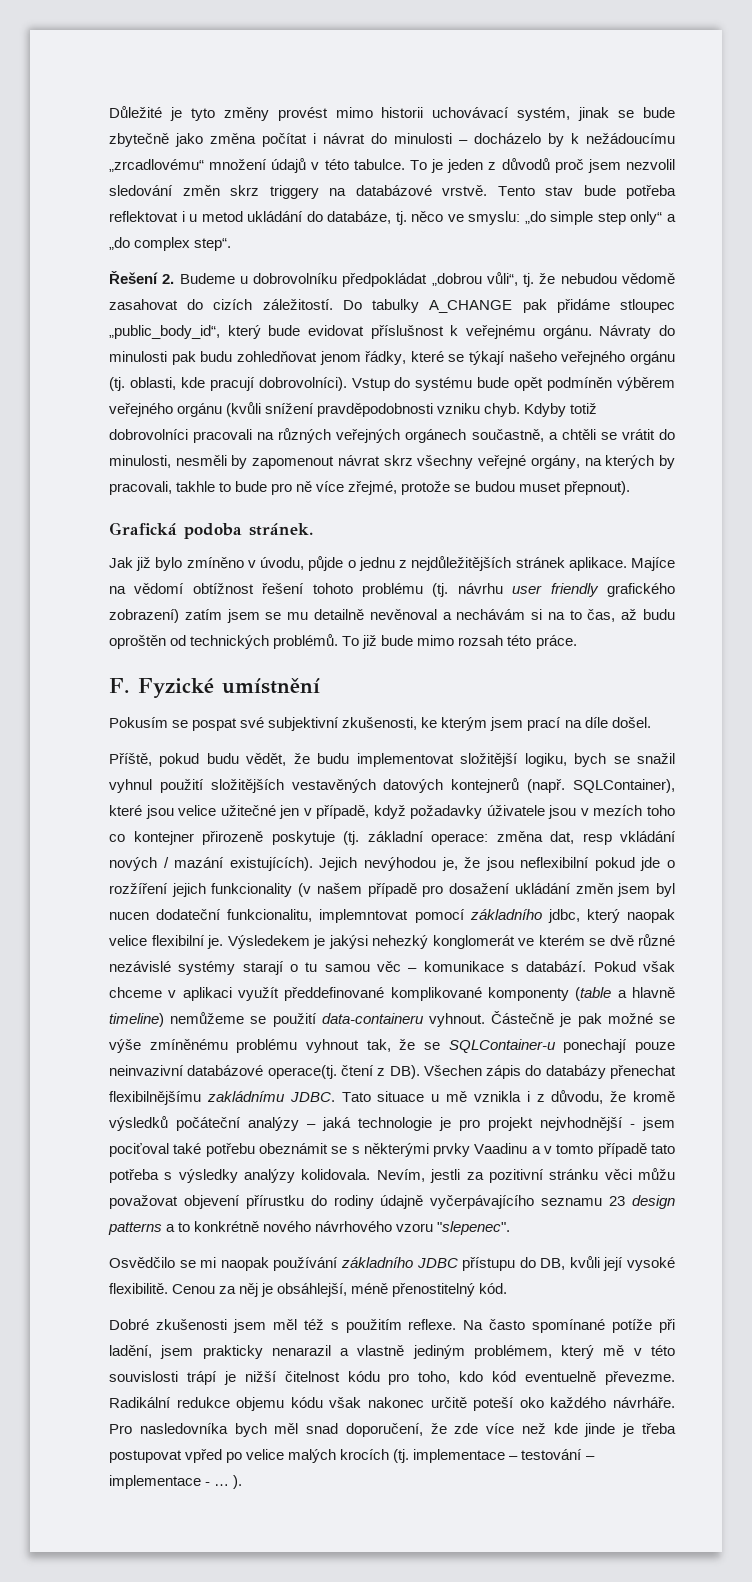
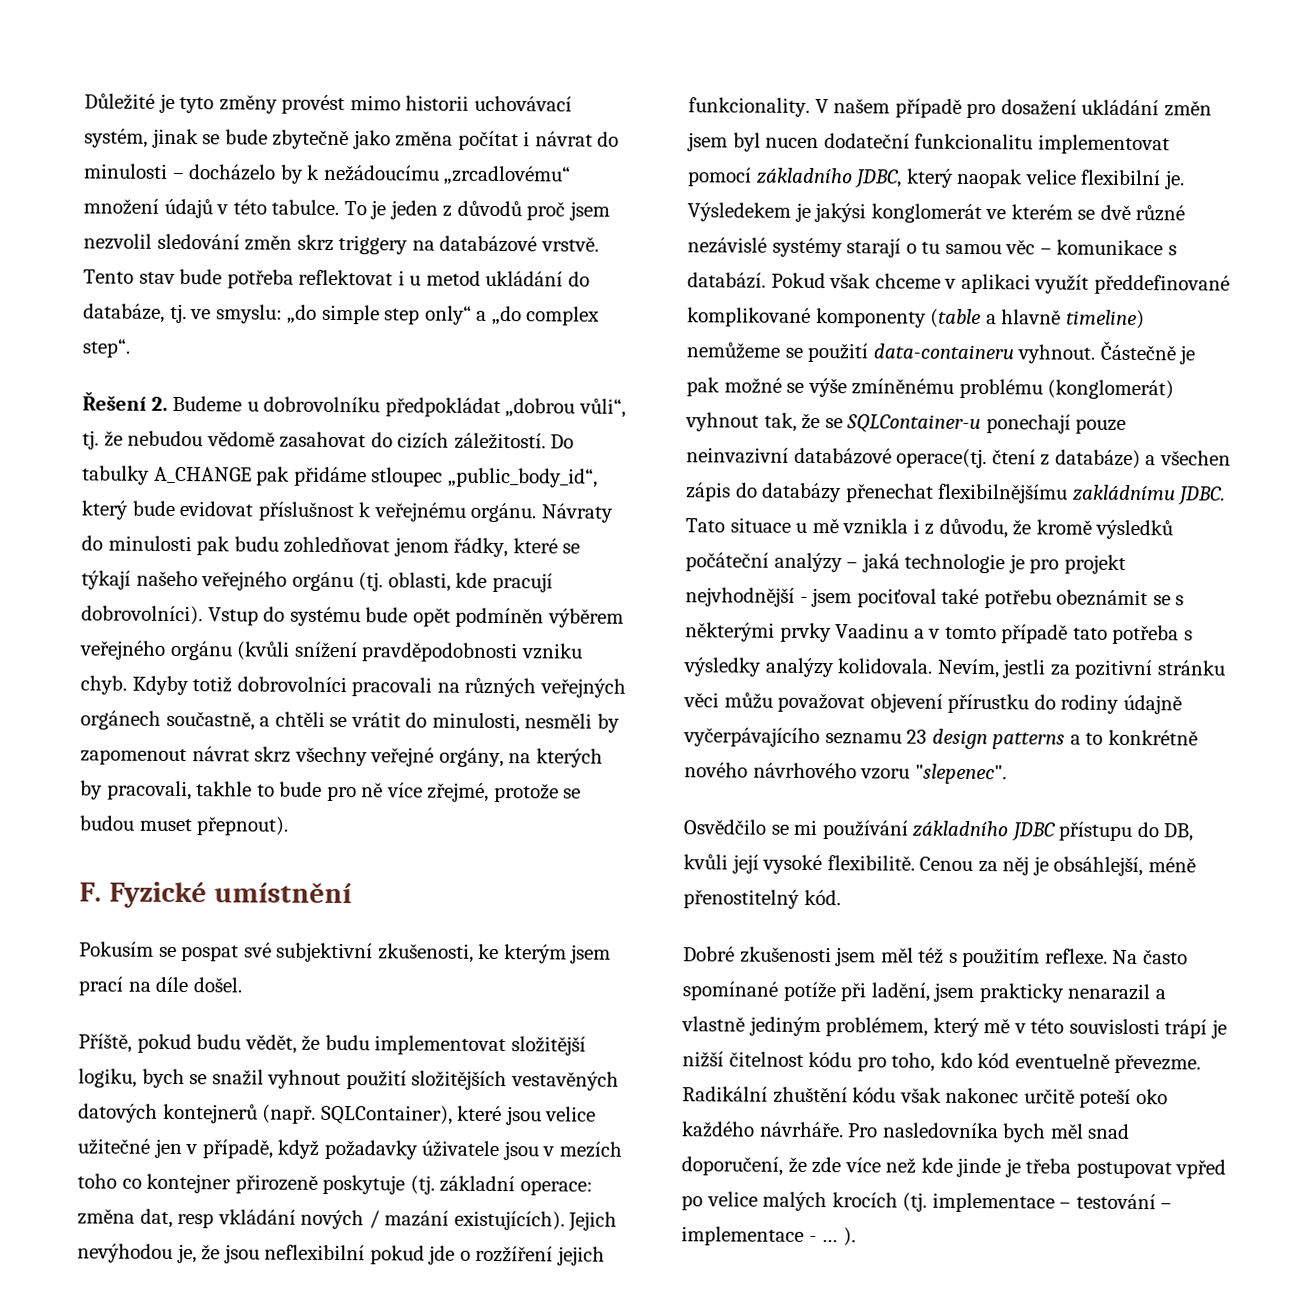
- Tento stav bude potřeba reflektovat i u metod ukládání do databáze, tj. něco ve smyslu: „do simple step only“ a „do complex step“.
+ Tento stav bude potřeba reflektovat i u metod ukládání do databáze, tj. ve smyslu: „do simple step only“ a „do complex step“.
- Grafická podoba stránek.
- Jak již bylo zmíněno v úvodu, půjde o jednu z nejdůležitějších stránek aplikace. Majíce na vědomí obtížnost řešení tohoto problému (tj. návrhu user friendly grafického zobrazení) zatím jsem se mu detailně nevěnoval a nechávám si na to čas, až budu oproštěn od technických problémů. To již bude mimo rozsah této práce.
- Příště, pokud budu vědět, že budu implementovat složitější logiku, bych se snažil vyhnul použití složitějších vestavěných datových kontejnerů (např.
+ Příště, pokud budu vědět, že budu implementovat složitější logiku, bych se snažil vyhnout použití složitějších vestavěných datových kontejnerů (např.
- Jejich nevýhodou je, že jsou neflexibilní pokud jde o rozžíření jejich funkcionality (v našem případě pro dosažení ukládání změn jsem byl nucen dodateční funkcionalitu, implemntovat pomocí základního jdbc, který naopak velice flexibilní je.
+ Jejich nevýhodou je, že jsou neflexibilní pokud jde o rozžíření jejich funkcionality. V našem případě pro dosažení ukládání změn jsem byl nucen dodateční funkcionalitu implementovat pomocí základního JDBC, který naopak velice flexibilní je.
- Výsledekem je jakýsi nehezký konglomerát ve kterém se dvě různé nezávislé systémy starají o tu samou věc – komunikace s databází.
+ Výsledekem je jakýsi konglomerát ve kterém se dvě různé nezávislé systémy starají o tu samou věc – komunikace s databází.
- Částečně je pak možné se výše zmíněnému problému vyhnout tak, že se SQLContainer-u ponechají pouze neinvazivní databázové operace(tj. čtení z DB). Všechen zápis do databázy přenechat flexibilnějšímu zakládnímu JDBC.
+ Částečně je pak možné se výše zmíněnému problému (konglomerát) vyhnout tak, že se SQLContainer-u ponechají pouze neinvazivní databázové operace(tj. čtení z databáze) a všechen zápis do databázy přenechat flexibilnějšímu zakládnímu JDBC.
- Osvědčilo se mi naopak používání základního JDBC přístupu do DB, kvůli její vysoké flexibilitě.
+ Osvědčilo se mi používání základního JDBC přístupu do DB, kvůli její vysoké flexibilitě.
- Radikální redukce objemu kódu však nakonec určitě poteší oko každého návrháře.
+ Radikální zhuštění kódu však nakonec určitě poteší oko každého návrháře.

